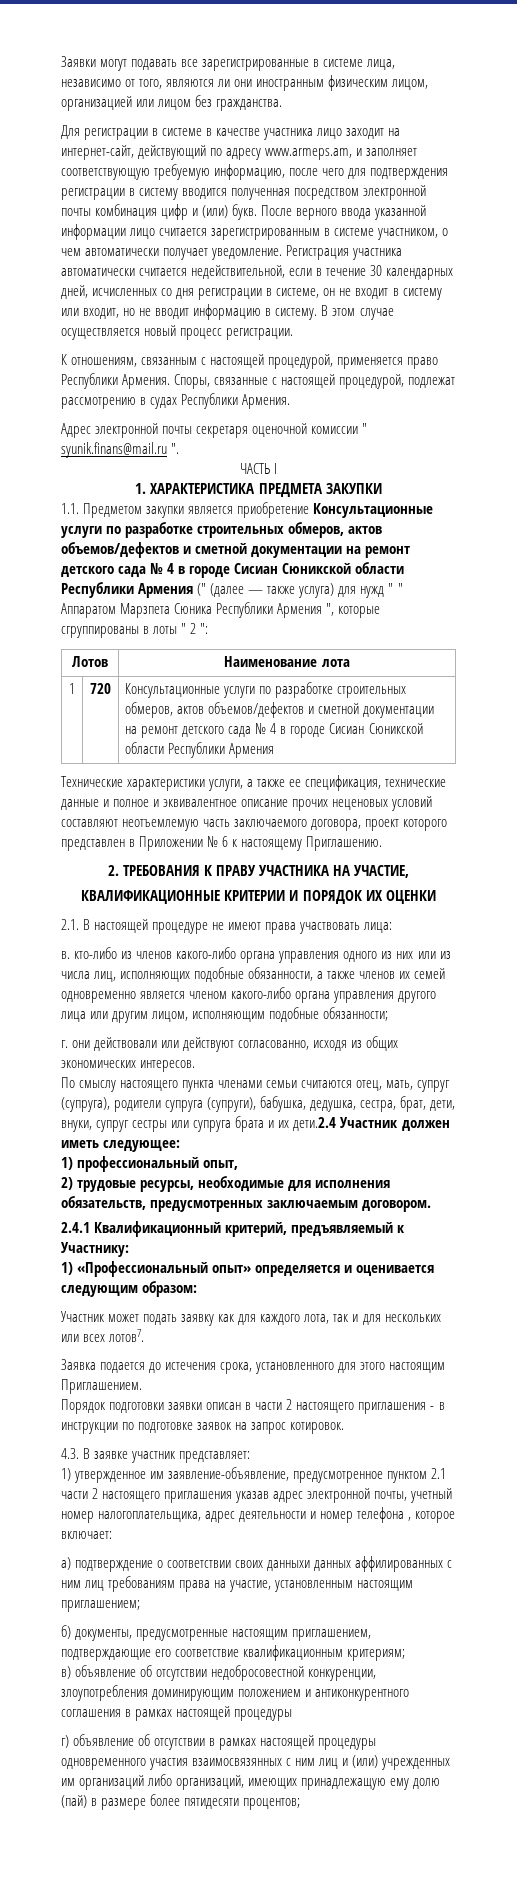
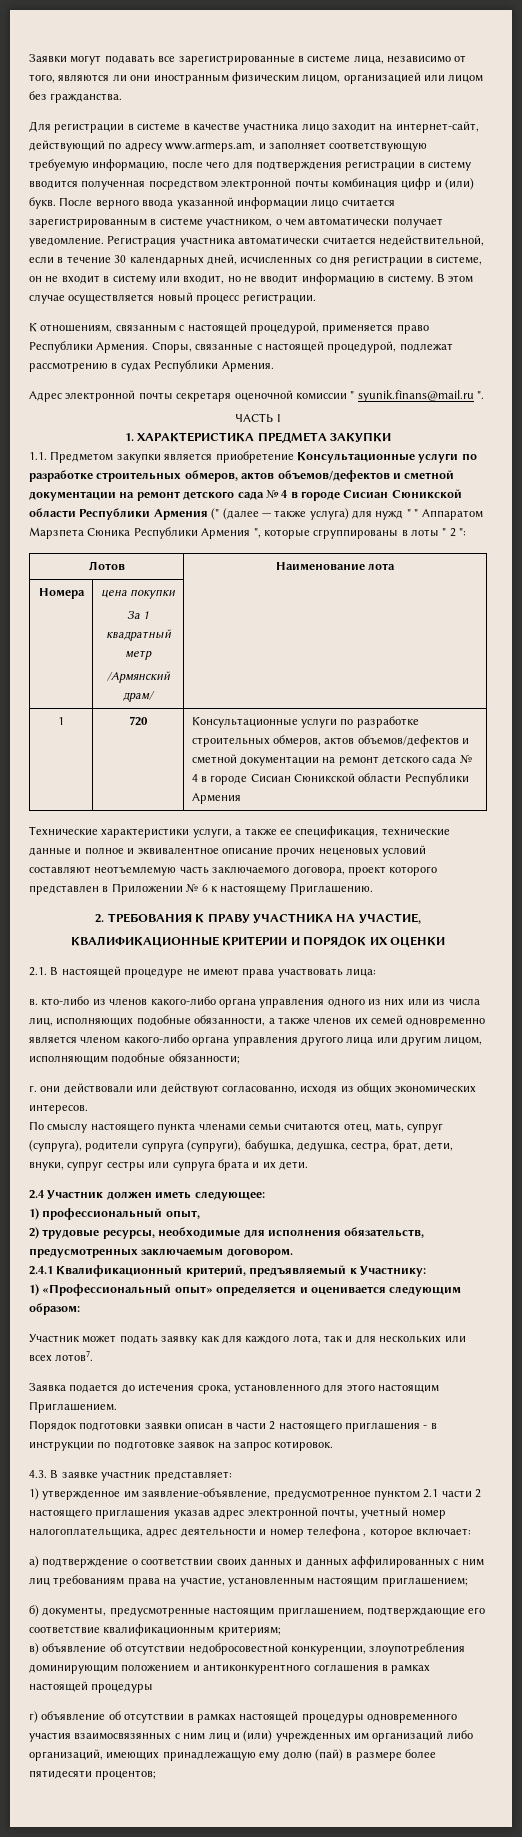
+ Номера | цена покупки
+ За 1 квадратный метр
+ /Армянский драм/ |
- По смыслу настоящего пункта членами семьи считаются отец, мать, супруг (супруга), родители супруга (супруги), бабушка, дедушка, сестра, брат, дети, внуки, супруг сестры или супруга брата и их дети.2.4 Участник должен иметь следующее:
+ По смыслу настоящего пункта членами семьи считаются отец, мать, супруг (супруга), родители супруга (супруги), бабушка, дедушка, сестра, брат, дети, внуки, супруг сестры или супруга брата и их дети.
+ 2.4 Участник должен иметь следующее:
- а) подтверждение о соответствии своих данныхи данных аффилированных с ним лиц требованиям права на участие, установленным настоящим приглашением;
+ а) подтверждение о соответствии своих данных и данных аффилированных с ним лиц требованиям права на участие, установленным настоящим приглашением;

